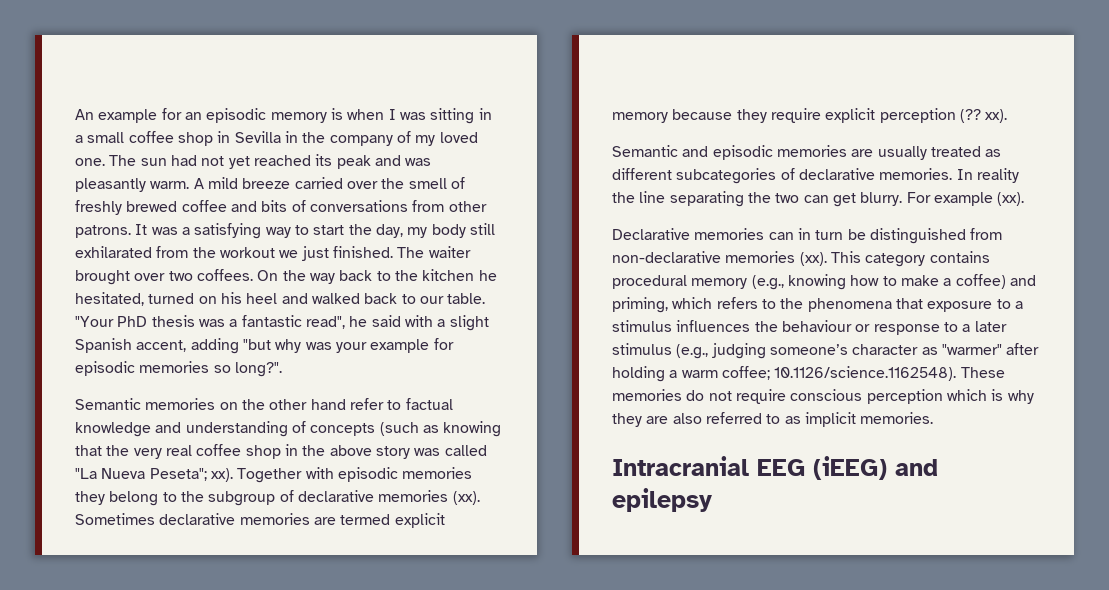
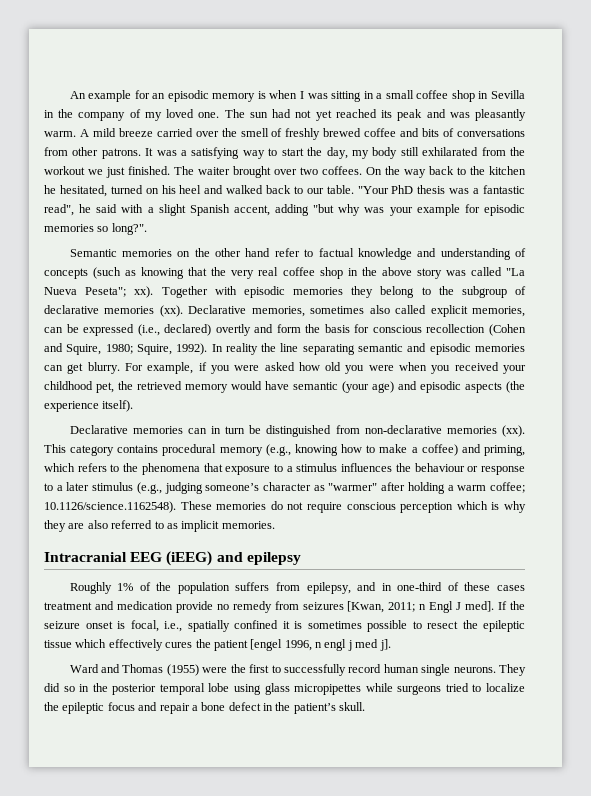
- Sometimes declarative memories are termed explicit memory because they require explicit perception (?? xx).
- Semantic and episodic memories are usually treated as different subcategories of declarative memories.
+ Declarative memories, sometimes also called explicit memories, can be expressed (i.e., declared) overtly and form the basis for conscious recollection (Cohen and Squire, 1980; Squire, 1992).
- In reality the line separating the two can get blurry. For example (xx).
+ In reality the line separating semantic and episodic memories can get blurry. For example, if you were asked how old you were when you received your childhood pet, the retrieved memory would have semantic (your age) and episodic aspects (the experience itself).
+ Roughly 1% of the population suffers from epilepsy, and in one-third of these cases treatment and medication provide no remedy from seizures [Kwan, 2011; n Engl J med]. If the seizure onset is focal, i.e., spatially confined it is sometimes possible to resect the epileptic tissue which effectively cures the patient [engel 1996, n engl j med j].
+ Ward and Thomas (1955) were the first to successfully record human single neurons. They did so in the posterior temporal lobe using glass micropipettes while surgeons tried to localize the epileptic focus and repair a bone defect in the patient’s skull.

